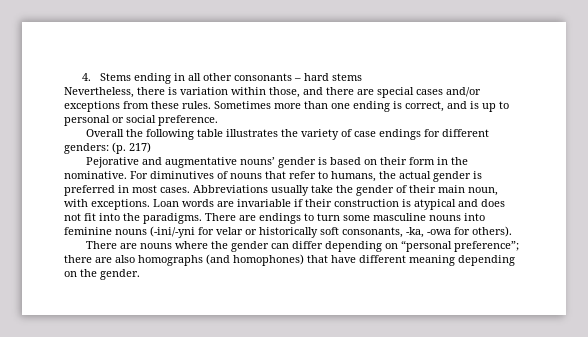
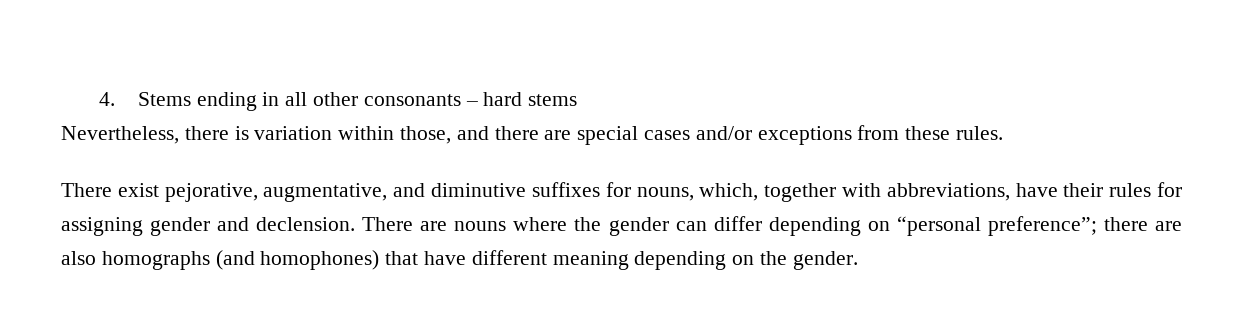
- Nevertheless, there is variation within those, and there are special cases and/or exceptions from these rules. Sometimes more than one ending is correct, and is up to personal or social preference.
- Overall the following table illustrates the variety of case endings for different genders: (p. 217)
- Pejorative and augmentative nouns’ gender is based on their form in the nominative. For diminutives of nouns that refer to humans, the actual gender is preferred in most cases. Abbreviations usually take the gender of their main noun, with exceptions. Loan words are invariable if their construction is atypical and does not fit into the paradigms. There are endings to turn some masculine nouns into feminine nouns (-ini/-yni for velar or historically soft consonants, -ka, -owa for others).
- There are nouns where the gender can differ depending on “personal preference”; there are also homographs (and homophones) that have different meaning depending on the gender.
+ Nevertheless, there is variation within those, and there are special cases and/or exceptions from these rules.
+ There exist pejorative, augmentative, and diminutive suffixes for nouns, which, together with abbreviations, have their rules for assigning gender and declension. There are nouns where the gender can differ depending on “personal preference”; there are also homographs (and homophones) that have different meaning depending on the gender.

